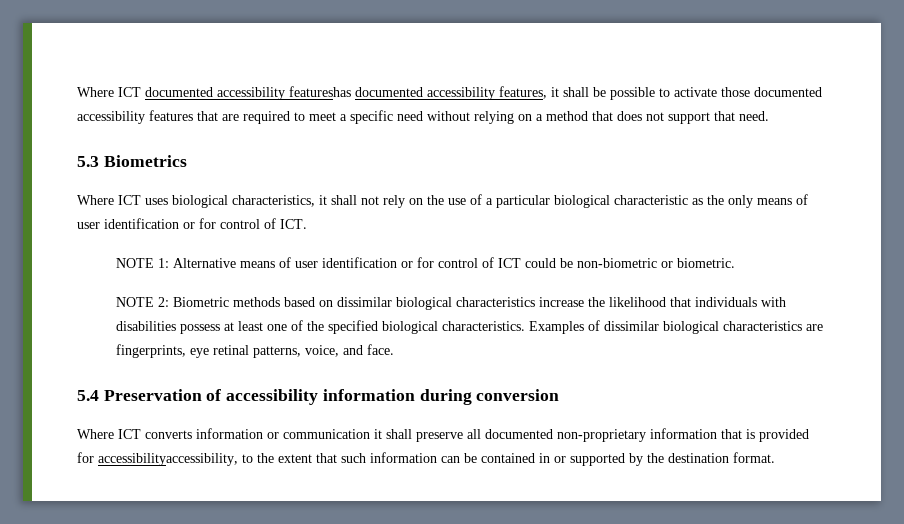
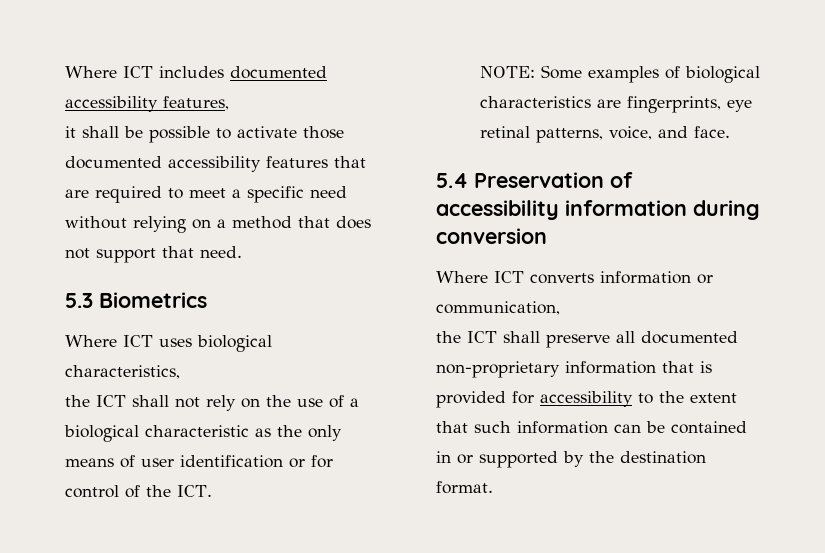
- Where ICT documented accessibility featureshas documented accessibility features, it shall be possible to activate those documented accessibility features that are required to meet a specific need without relying on a method that does not support that need.
+ Where ICT includes documented accessibility features,
+ it shall be possible to activate those documented accessibility features that are required to meet a specific need without relying on a method that does not support that need.
- Where ICT uses biological characteristics, it shall not rely on the use of a particular biological characteristic as the only means of user identification or for control of ICT.
+ Where ICT uses biological characteristics,
+ the ICT shall not rely on the use of a biological characteristic as the only means of user identification or for control of the ICT.
- NOTE 1: Alternative means of user identification or for control of ICT could be non-biometric or biometric.
- NOTE 2: Biometric methods based on dissimilar biological characteristics increase the likelihood that individuals with disabilities possess at least one of the specified biological characteristics. Examples of dissimilar biological characteristics are fingerprints, eye retinal patterns, voice, and face.
+ NOTE: Some examples of biological characteristics are fingerprints, eye retinal patterns, voice, and face.
- Where ICT converts information or communication it shall preserve all documented non-proprietary information that is provided for accessibilityaccessibility, to the extent that such information can be contained in or supported by the destination format.
+ Where ICT converts information or communication,
+ the ICT shall preserve all documented non-proprietary information that is provided for accessibility to the extent that such information can be contained in or supported by the destination format.

